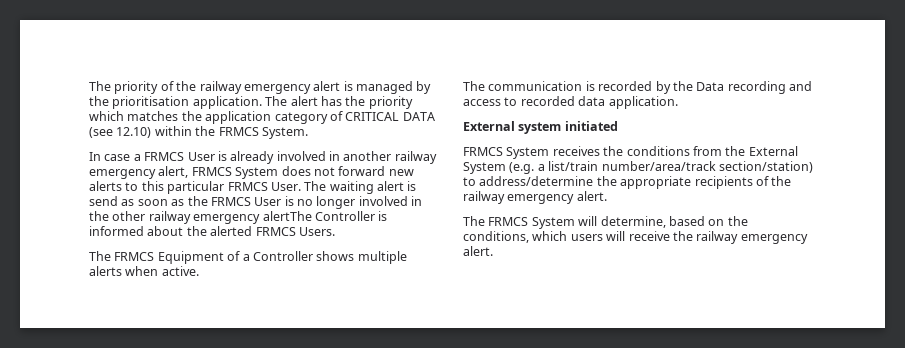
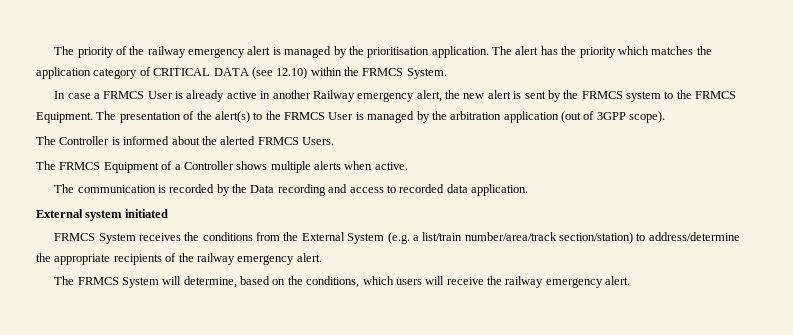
- In case a FRMCS User is already involved in another railway emergency alert, FRMCS System does not forward new alerts to this particular FRMCS User. The waiting alert is send as soon as the FRMCS User is no longer involved in the other railway emergency alertThe Controller is informed about the alerted FRMCS Users.
+ In case a FRMCS User is already active in another Railway emergency alert, the new alert is sent by the FRMCS system to the FRMCS Equipment. The presentation of the alert(s) to the FRMCS User is managed by the arbitration application (out of 3GPP scope).
+ The Controller is informed about the alerted FRMCS Users.

